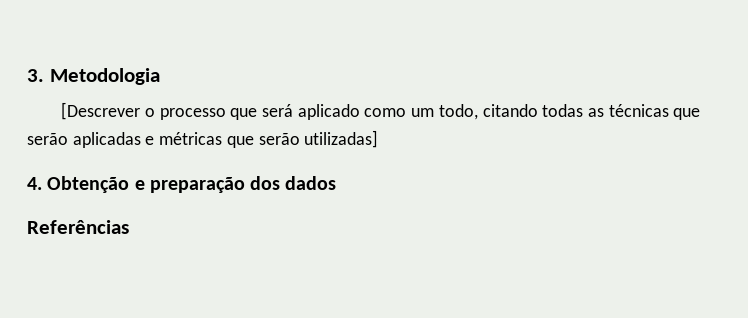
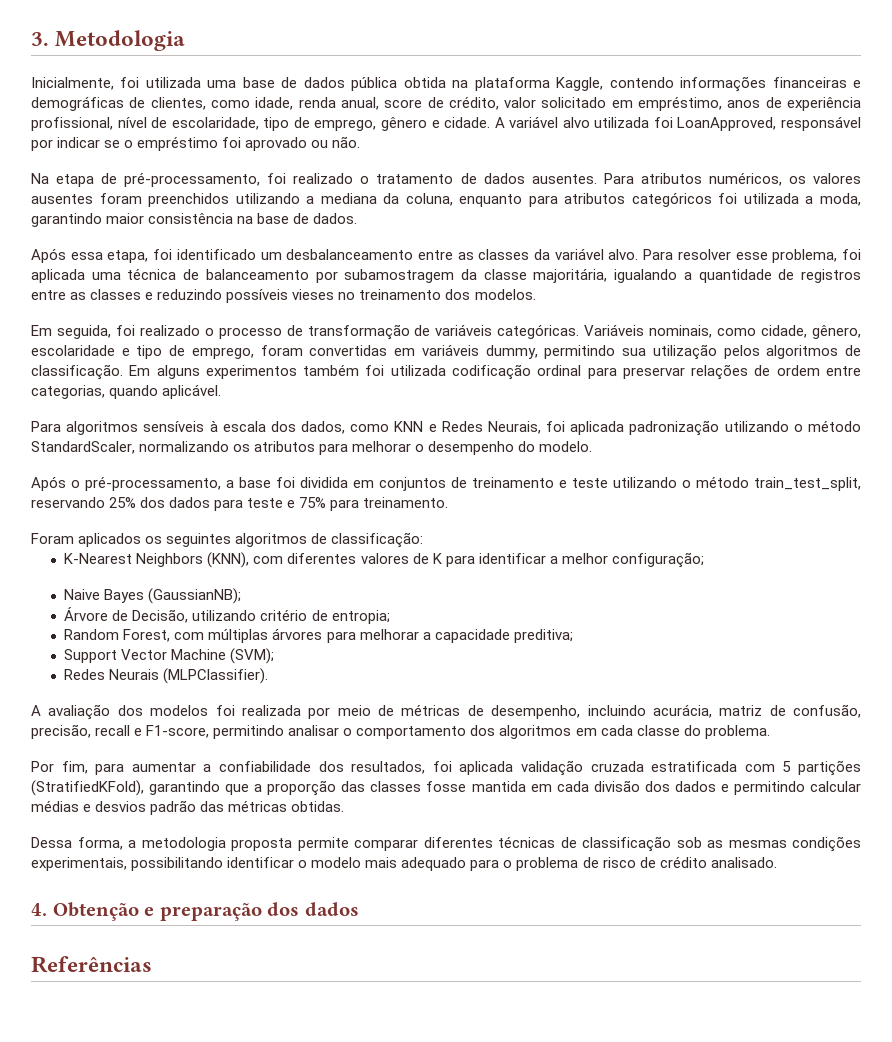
- [Descrever o processo que será aplicado como um todo, citando todas as técnicas que serão aplicadas e métricas que serão utilizadas]
+ Inicialmente, foi utilizada uma base de dados pública obtida na plataforma Kaggle, contendo informações financeiras e demográficas de clientes, como idade, renda anual, score de crédito, valor solicitado em empréstimo, anos de experiência profissional, nível de escolaridade, tipo de emprego, gênero e cidade. A variável alvo utilizada foi LoanApproved, responsável por indicar se o empréstimo foi aprovado ou não.
+ Na etapa de pré-processamento, foi realizado o tratamento de dados ausentes. Para atributos numéricos, os valores ausentes foram preenchidos utilizando a mediana da coluna, enquanto para atributos categóricos foi utilizada a moda, garantindo maior consistência na base de dados.
+ Após essa etapa, foi identificado um desbalanceamento entre as classes da variável alvo. Para resolver esse problema, foi aplicada uma técnica de balanceamento por subamostragem da classe majoritária, igualando a quantidade de registros entre as classes e reduzindo possíveis vieses no treinamento dos modelos.
+ Em seguida, foi realizado o processo de transformação de variáveis categóricas. Variáveis nominais, como cidade, gênero, escolaridade e tipo de emprego, foram convertidas em variáveis dummy, permitindo sua utilização pelos algoritmos de classificação. Em alguns experimentos também foi utilizada codificação ordinal para preservar relações de ordem entre categorias, quando aplicável.
+ Para algoritmos sensíveis à escala dos dados, como KNN e Redes Neurais, foi aplicada padronização utilizando o método StandardScaler, normalizando os atributos para melhorar o desempenho do modelo.
+ Após o pré-processamento, a base foi dividida em conjuntos de treinamento e teste utilizando o método train_test_split, reservando 25% dos dados para teste e 75% para treinamento.
+ Foram aplicados os seguintes algoritmos de classificação:
+ K-Nearest Neighbors (KNN), com diferentes valores de K para identificar a melhor configuração;
+ Naive Bayes (GaussianNB);
+ Árvore de Decisão, utilizando critério de entropia;
+ Random Forest, com múltiplas árvores para melhorar a capacidade preditiva;
+ Support Vector Machine (SVM);
+ Redes Neurais (MLPClassifier).
+ A avaliação dos modelos foi realizada por meio de métricas de desempenho, incluindo acurácia, matriz de confusão, precisão, recall e F1-score, permitindo analisar o comportamento dos algoritmos em cada classe do problema.
+ Por fim, para aumentar a confiabilidade dos resultados, foi aplicada validação cruzada estratificada com 5 partições (StratifiedKFold), garantindo que a proporção das classes fosse mantida em cada divisão dos dados e permitindo calcular médias e desvios padrão das métricas obtidas.
+ Dessa forma, a metodologia proposta permite comparar diferentes técnicas de classificação sob as mesmas condições experimentais, possibilitando identificar o modelo mais adequado para o problema de risco de crédito analisado.

